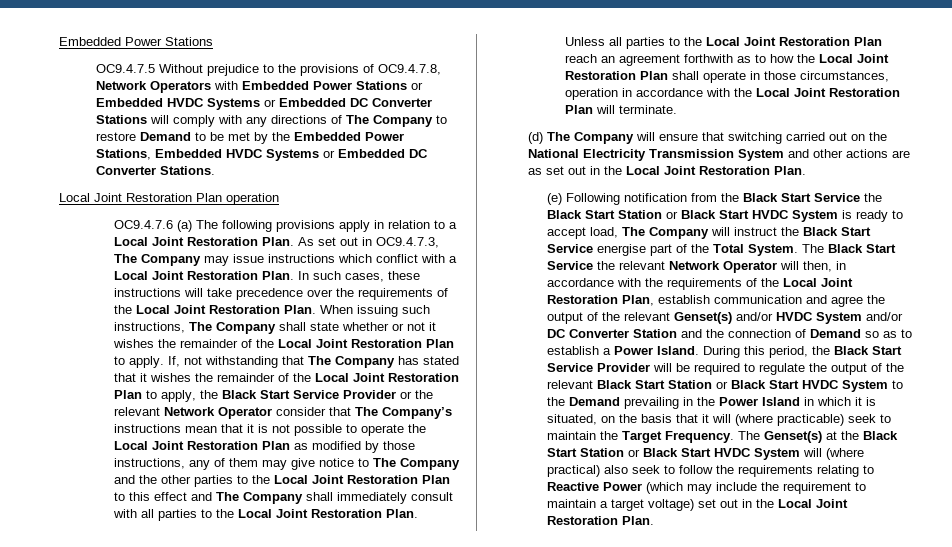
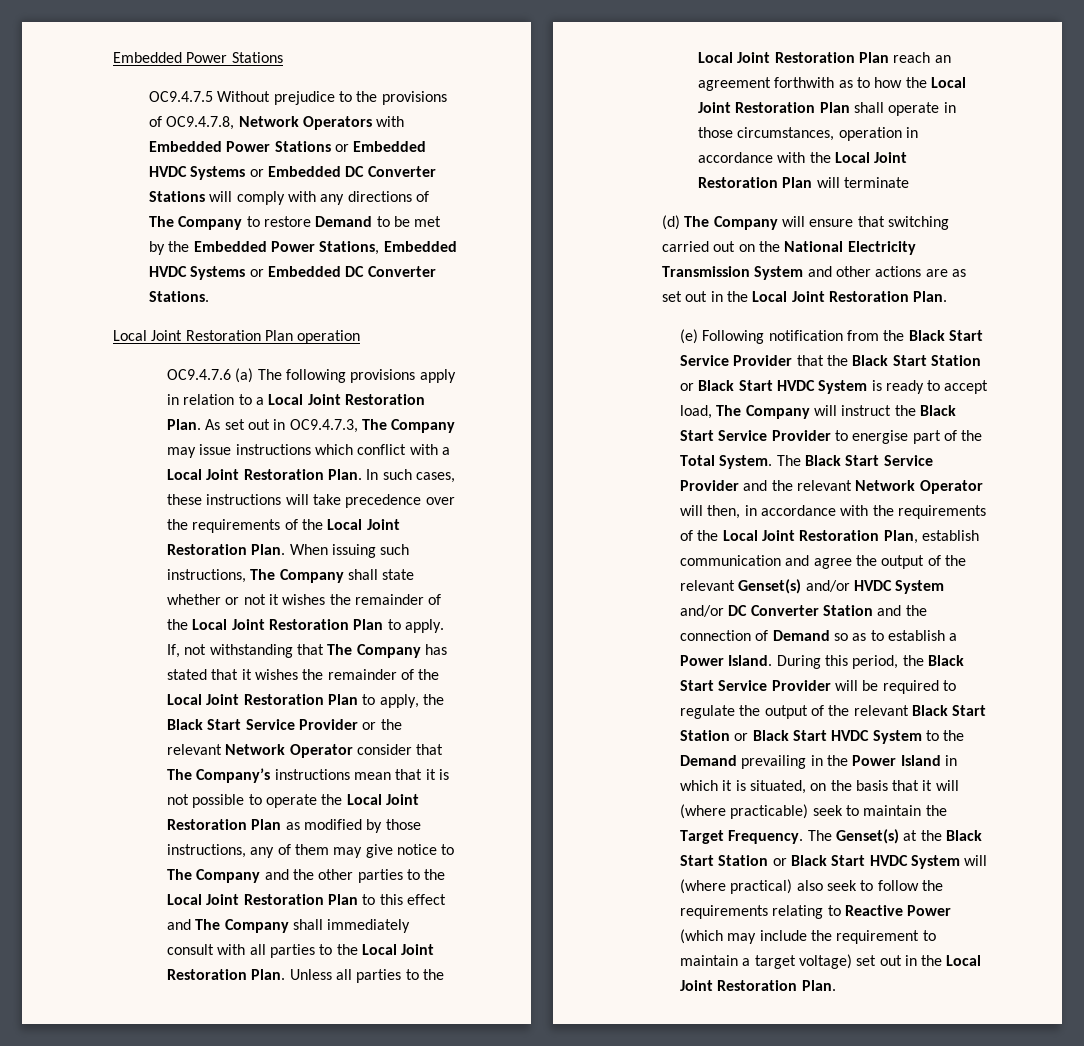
- Unless all parties to the Local Joint Restoration Plan reach an agreement forthwith as to how the Local Joint Restoration Plan shall operate in those circumstances, operation in accordance with the Local Joint Restoration Plan will terminate.
+ Unless all parties to the Local Joint Restoration Plan reach an agreement forthwith as to how the Local Joint Restoration Plan shall operate in those circumstances, operation in accordance with the Local Joint Restoration Plan will terminate
- (e) Following notification from the Black Start Service the Black Start Station or Black Start HVDC System is ready to accept load, The Company will instruct the Black Start Service energise part of the Total System.
+ (e) Following notification from the Black Start Service Provider that the Black Start Station or Black Start HVDC System is ready to accept load, The Company will instruct the Black Start Service Provider to energise part of the Total System.
- The Black Start Service the relevant Network Operator will then, in accordance with the requirements of the Local Joint Restoration Plan, establish communication and agree the output of the relevant Genset(s) and/or HVDC System and/or DC Converter Station and the connection of Demand so as to establish a Power Island.
+ The Black Start Service Provider and the relevant Network Operator will then, in accordance with the requirements of the Local Joint Restoration Plan, establish communication and agree the output of the relevant Genset(s) and/or HVDC System and/or DC Converter Station and the connection of Demand so as to establish a Power Island.

